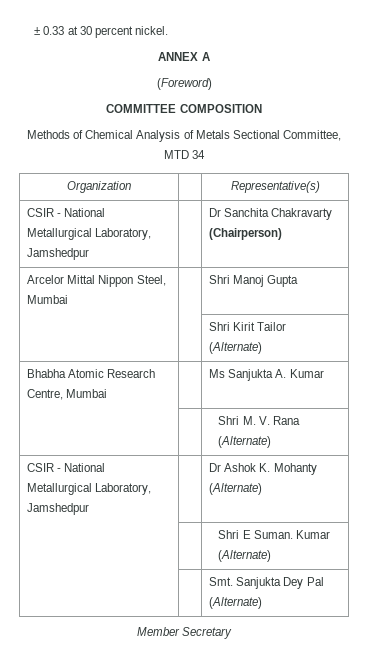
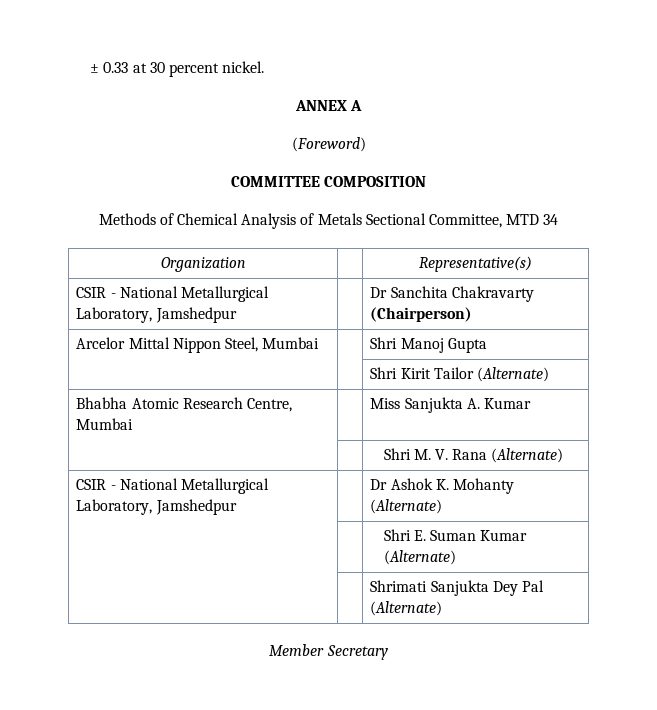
- Bhabha Atomic Research Centre, Mumbai | | Ms Sanjukta A. Kumar
+ Bhabha Atomic Research Centre, Mumbai | | Miss Sanjukta A. Kumar
- | | Shri E Suman. Kumar (Alternate)
+ | | Shri E. Suman Kumar (Alternate)
- | | Smt. Sanjukta Dey Pal (Alternate)
+ | | Shrimati Sanjukta Dey Pal (Alternate)

